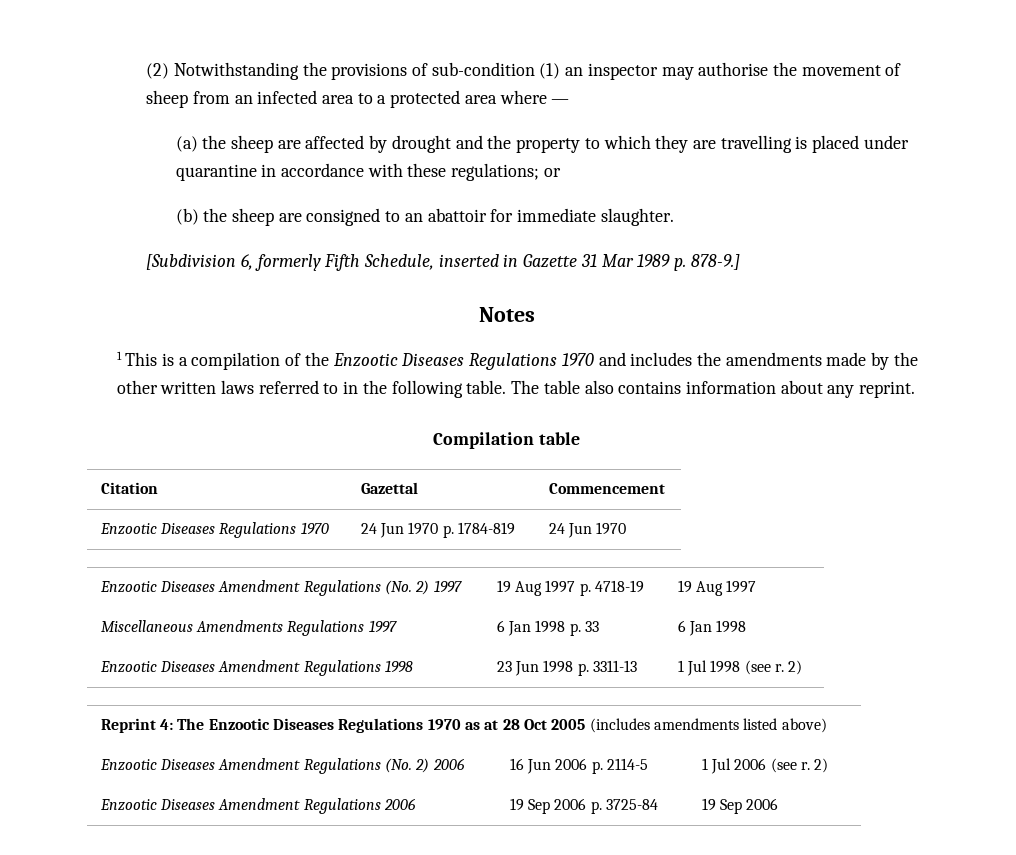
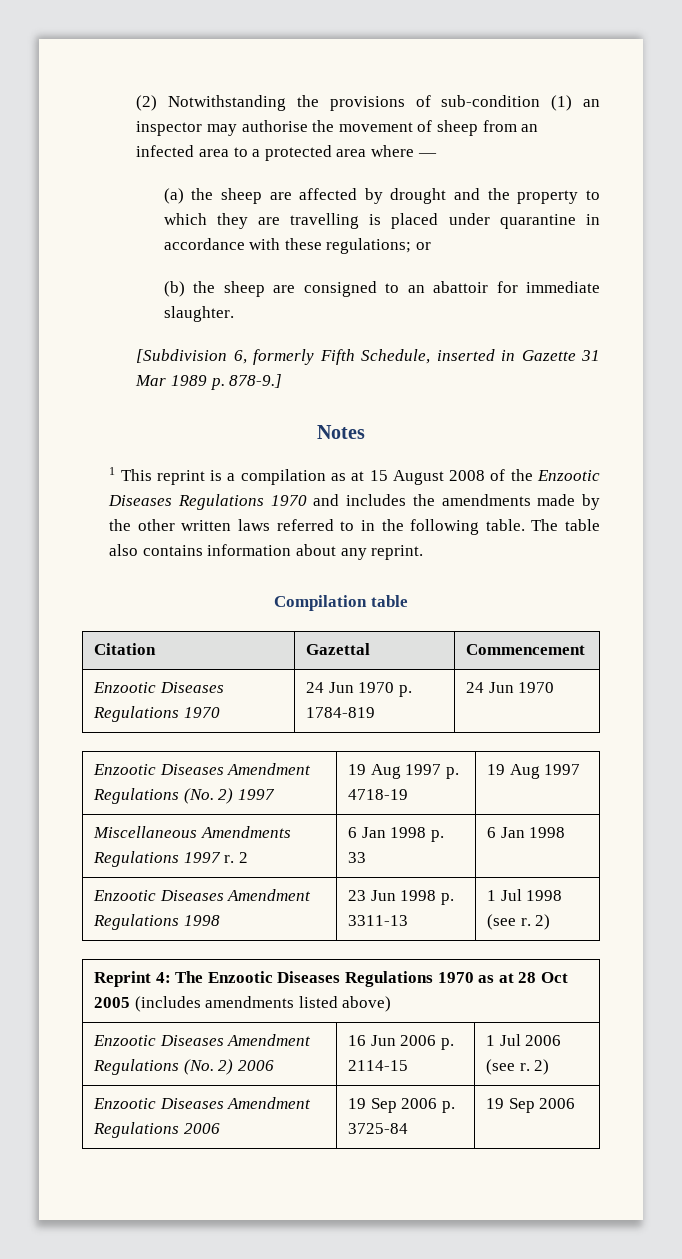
- 1 This is a compilation of the Enzootic Diseases Regulations 1970 and includes the amendments made by the other written laws referred to in the following table.
+ 1 This reprint is a compilation as at 15 August 2008 of the Enzootic Diseases Regulations 1970 and includes the amendments made by the other written laws referred to in the following table.
- Miscellaneous Amendments Regulations 1997 | 6 Jan 1998 p. 33 | 6 Jan 1998
+ Miscellaneous Amendments Regulations 1997 r. 2 | 6 Jan 1998 p. 33 | 6 Jan 1998
- Enzootic Diseases Amendment Regulations (No. 2) 2006 | 16 Jun 2006 p. 2114-5 | 1 Jul 2006 (see r. 2)
+ Enzootic Diseases Amendment Regulations (No. 2) 2006 | 16 Jun 2006 p. 2114-15 | 1 Jul 2006 (see r. 2)

